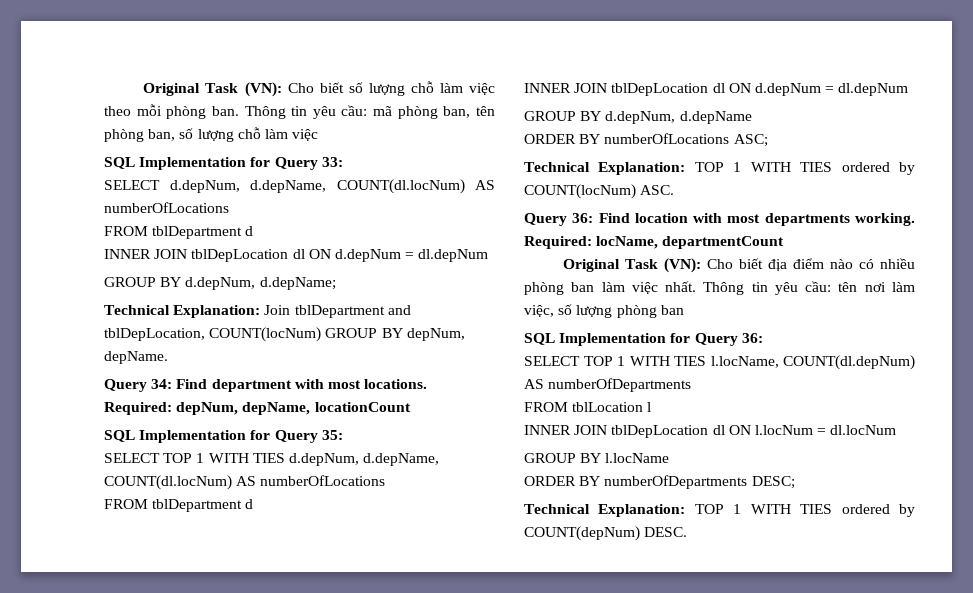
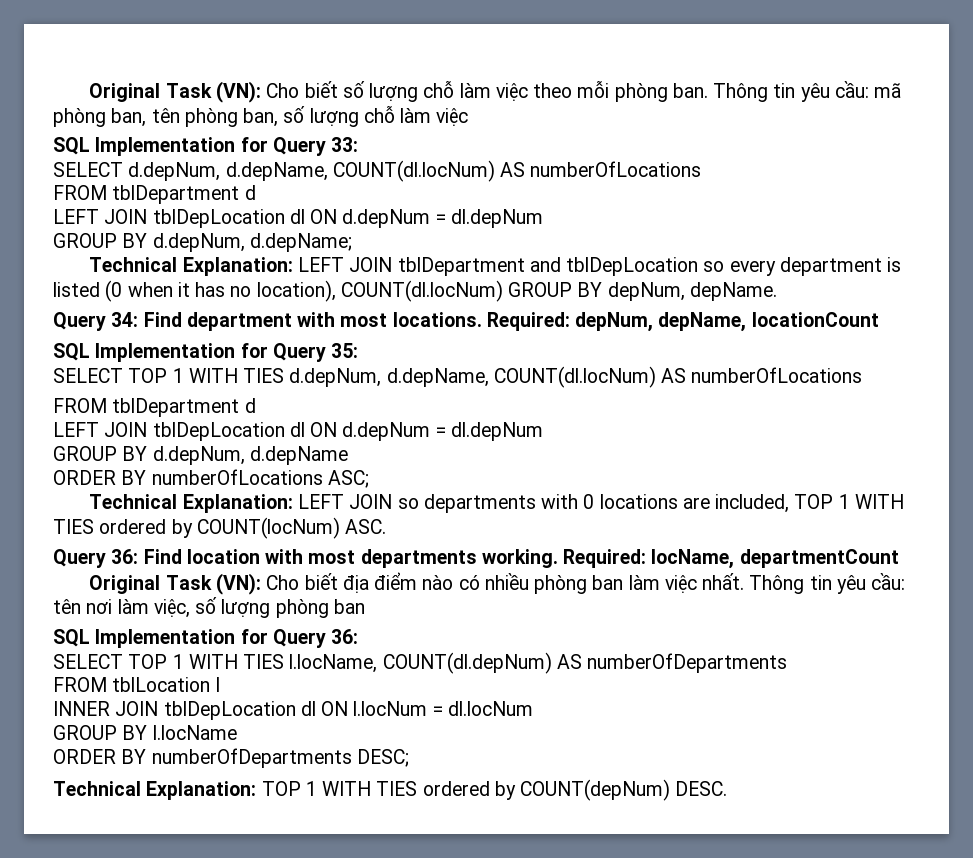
  SELECT d.depNum, d.depName, COUNT(dl.locNum) AS numberOfLocations
  FROM tblDepartment d
- INNER JOIN tblDepLocation dl ON d.depNum = dl.depNum
+ LEFT JOIN tblDepLocation dl ON d.depNum = dl.depNum
- Technical Explanation: Join tblDepartment and tblDepLocation, COUNT(locNum) GROUP BY depNum, depName.
+ Technical Explanation: LEFT JOIN tblDepartment and tblDepLocation so every department is listed (0 when it has no location), COUNT(dl.locNum) GROUP BY depNum, depName.
  SELECT TOP 1 WITH TIES d.depNum, d.depName, COUNT(dl.locNum) AS numberOfLocations
  FROM tblDepartment d
- INNER JOIN tblDepLocation dl ON d.depNum = dl.depNum
+ LEFT JOIN tblDepLocation dl ON d.depNum = dl.depNum
- Technical Explanation: TOP 1 WITH TIES ordered by COUNT(locNum) ASC.
+ Technical Explanation: LEFT JOIN so departments with 0 locations are included, TOP 1 WITH TIES ordered by COUNT(locNum) ASC.

